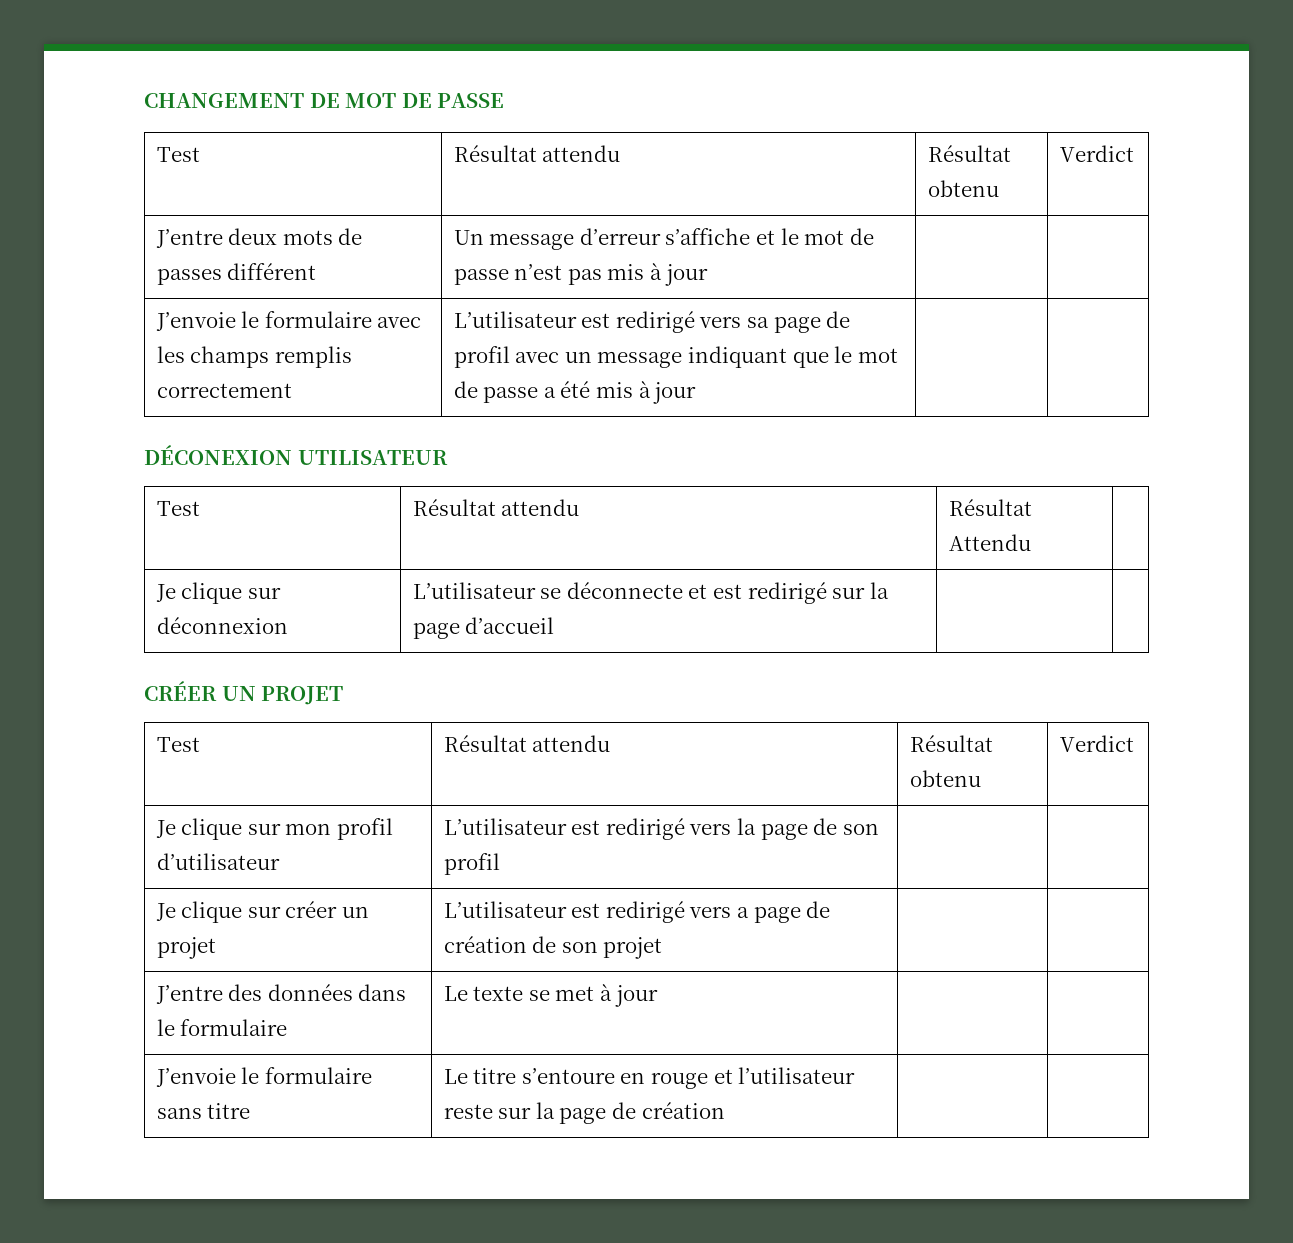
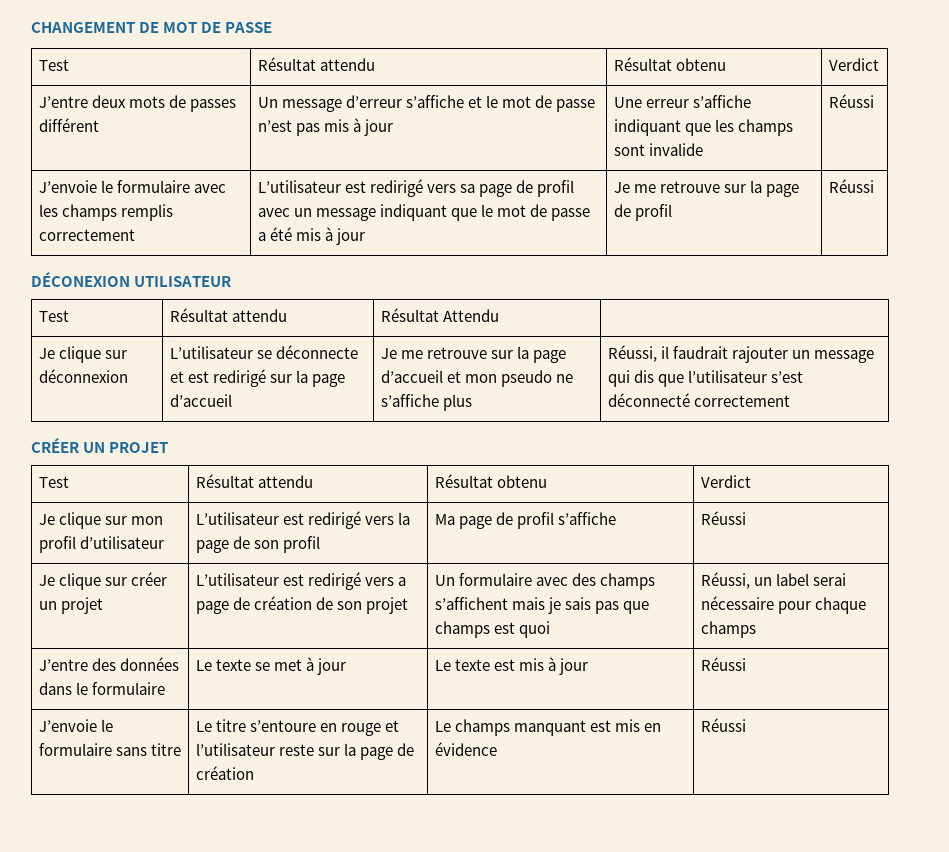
- J’entre deux mots de passes différent | Un message d’erreur s’affiche et le mot de passe n’est pas mis à jour | |
+ J’entre deux mots de passes différent | Un message d’erreur s’affiche et le mot de passe n’est pas mis à jour | Une erreur s’affiche indiquant que les champs sont invalide | Réussi
- J’envoie le formulaire avec les champs remplis correctement | L’utilisateur est redirigé vers sa page de profil avec un message indiquant que le mot de passe a été mis à jour | |
+ J’envoie le formulaire avec les champs remplis correctement | L’utilisateur est redirigé vers sa page de profil avec un message indiquant que le mot de passe a été mis à jour | Je me retrouve sur la page de profil | Réussi
- Je clique sur déconnexion | L’utilisateur se déconnecte et est redirigé sur la page d’accueil | |
+ Je clique sur déconnexion | L’utilisateur se déconnecte et est redirigé sur la page d’accueil | Je me retrouve sur la page d’accueil et mon pseudo ne s’affiche plus | Réussi, il faudrait rajouter un message qui dis que l’utilisateur s’est déconnecté correctement
- Je clique sur mon profil d’utilisateur | L’utilisateur est redirigé vers la page de son profil | |
+ Je clique sur mon profil d’utilisateur | L’utilisateur est redirigé vers la page de son profil | Ma page de profil s’affiche | Réussi
- Je clique sur créer un projet | L’utilisateur est redirigé vers a page de création de son projet | |
+ Je clique sur créer un projet | L’utilisateur est redirigé vers a page de création de son projet | Un formulaire avec des champs s’affichent mais je sais pas que champs est quoi | Réussi, un label serai nécessaire pour chaque champs
- J’entre des données dans le formulaire | Le texte se met à jour | |
+ J’entre des données dans le formulaire | Le texte se met à jour | Le texte est mis à jour | Réussi
- J’envoie le formulaire sans titre | Le titre s’entoure en rouge et l’utilisateur reste sur la page de création | |
+ J’envoie le formulaire sans titre | Le titre s’entoure en rouge et l’utilisateur reste sur la page de création | Le champs manquant est mis en évidence | Réussi

